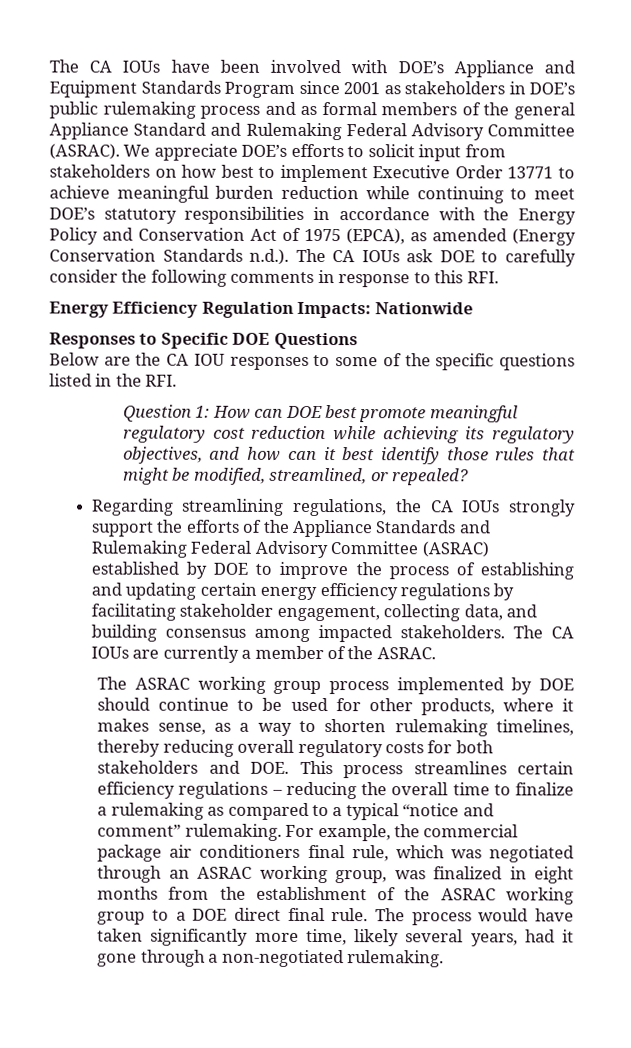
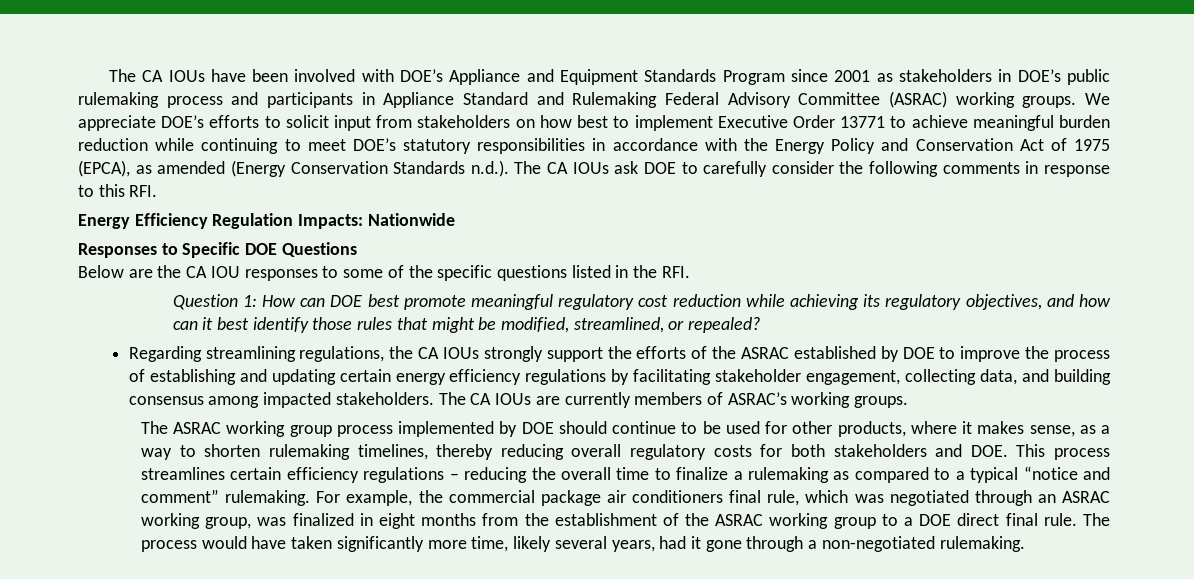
- The CA IOUs have been involved with DOE’s Appliance and Equipment Standards Program since 2001 as stakeholders in DOE’s public rulemaking process and as formal members of the general Appliance Standard and Rulemaking Federal Advisory Committee (ASRAC).
+ The CA IOUs have been involved with DOE’s Appliance and Equipment Standards Program since 2001 as stakeholders in DOE’s public rulemaking process and participants in Appliance Standard and Rulemaking Federal Advisory Committee (ASRAC) working groups.
- Regarding streamlining regulations, the CA IOUs strongly support the efforts of the Appliance Standards and Rulemaking Federal Advisory Committee (ASRAC) established by DOE to improve the process of establishing and updating certain energy efficiency regulations by facilitating stakeholder engagement, collecting data, and building consensus among impacted stakeholders.
+ Regarding streamlining regulations, the CA IOUs strongly support the efforts of the ASRAC established by DOE to improve the process of establishing and updating certain energy efficiency regulations by facilitating stakeholder engagement, collecting data, and building consensus among impacted stakeholders.
- The CA IOUs are currently a member of the ASRAC.
+ The CA IOUs are currently members of ASRAC’s working groups.

